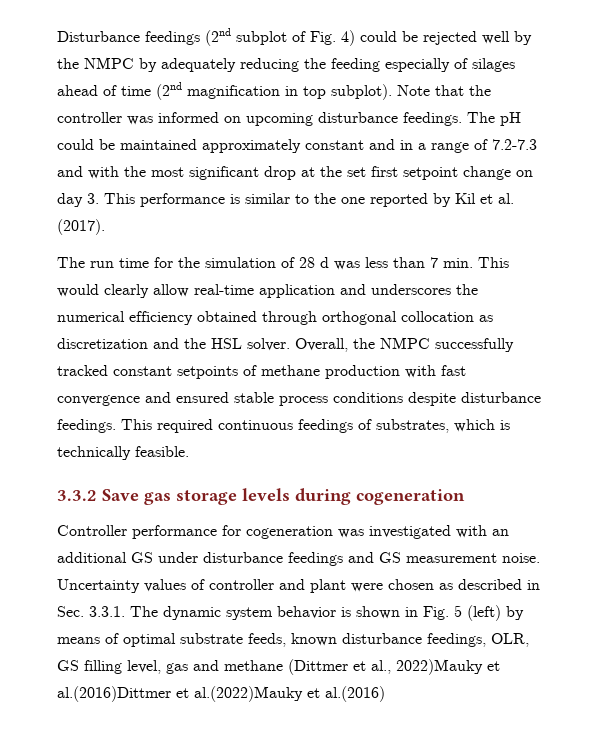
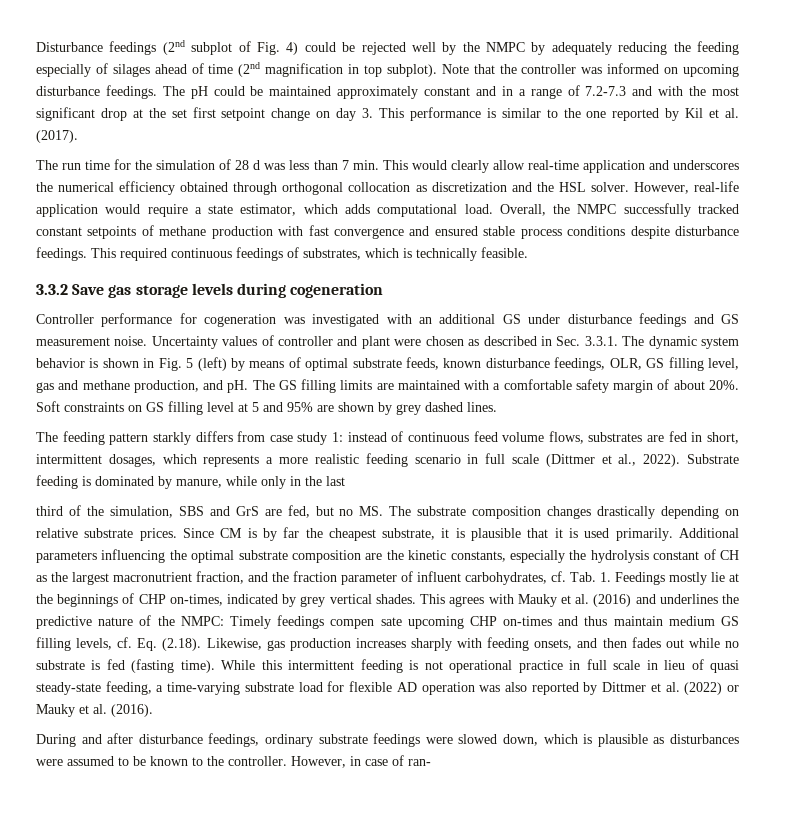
+ However, real-life application would require a state estimator, which adds computational load.
- Uncertainty values of controller and plant were chosen as described in Sec. 3.3.1. The dynamic system behavior is shown in Fig. 5 (left) by means of optimal substrate feeds, known disturbance feedings, OLR, GS filling level, gas and methane (Dittmer et al., 2022)Mauky et al.(2016)Dittmer et al.(2022)Mauky et al.(2016)
+ Uncertainty values of controller and plant were chosen as described in Sec. 3.3.1. The dynamic system behavior is shown in Fig. 5 (left) by means of optimal substrate feeds, known disturbance feedings, OLR, GS filling level, gas and methane production, and pH. The GS filling limits are maintained with a comfortable safety margin of about 20%. Soft constraints on GS filling level at 5 and 95% are shown by grey dashed lines.
+ The feeding pattern starkly differs from case study 1: instead of continuous feed volume flows, substrates are fed in short, intermittent dosages, which represents a more realistic feeding scenario in full scale (Dittmer et al., 2022). Substrate feeding is dominated by manure, while only in the last
+ third of the simulation, SBS and GrS are fed, but no MS. The substrate composition changes drastically depending on relative substrate prices. Since CM is by far the cheapest substrate, it is plausible that it is used primarily. Additional parameters influencing the optimal substrate composition are the kinetic constants, especially the hydrolysis constant of CH as the largest macronutrient fraction, and the fraction parameter of influent carbohydrates, cf. Tab. 1. Feedings mostly lie at the beginnings of CHP on-times, indicated by grey vertical shades. This agrees with Mauky et al. (2016) and underlines the predictive nature of the NMPC: Timely feedings compen sate upcoming CHP on-times and thus maintain medium GS filling levels, cf. Eq. (2.18). Likewise, gas production increases sharply with feeding onsets, and then fades out while no substrate is fed (fasting time). While this intermittent feeding is not operational practice in full scale in lieu of quasi steady-state feeding, a time-varying substrate load for flexible AD operation was also reported by Dittmer et al. (2022) or Mauky et al. (2016).
+ During and after disturbance feedings, ordinary substrate feedings were slowed down, which is plausible as disturbances were assumed to be known to the controller. However, in case of ran-

